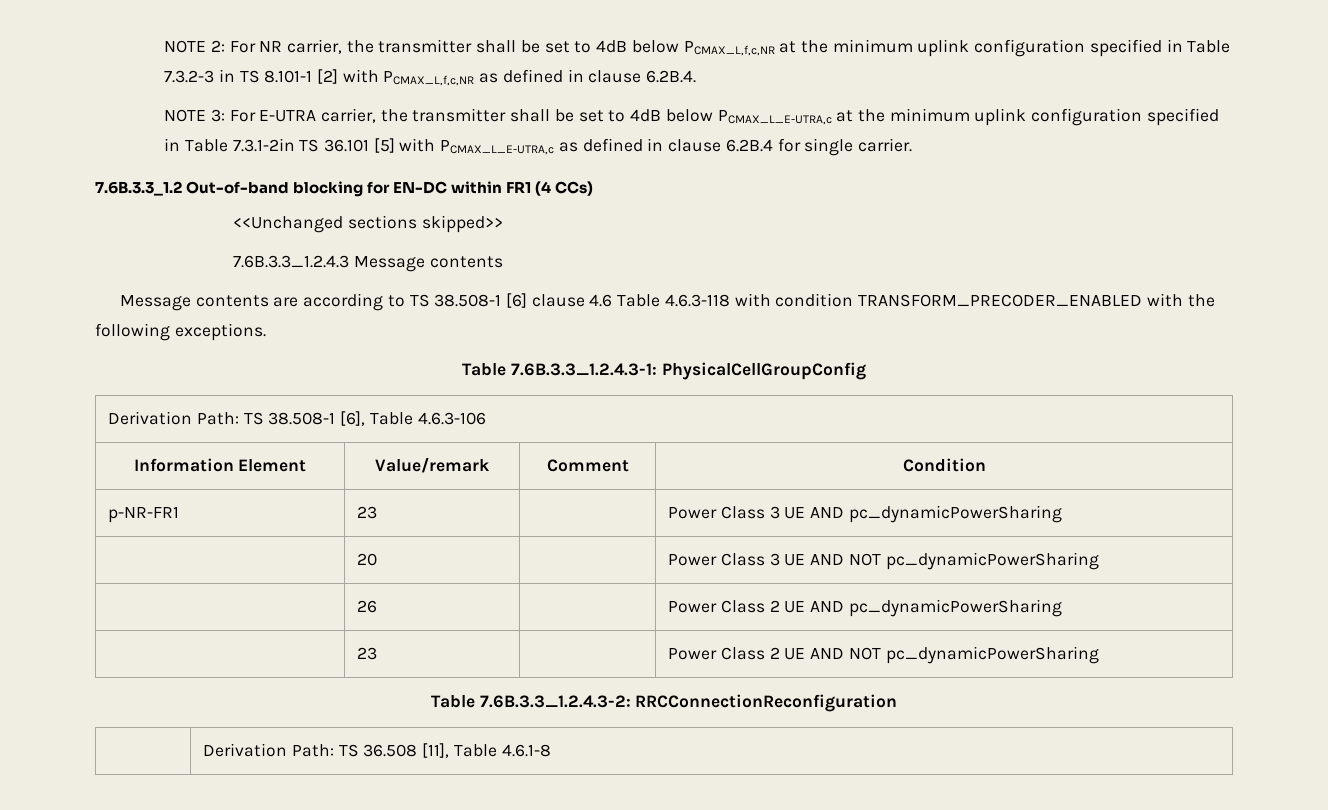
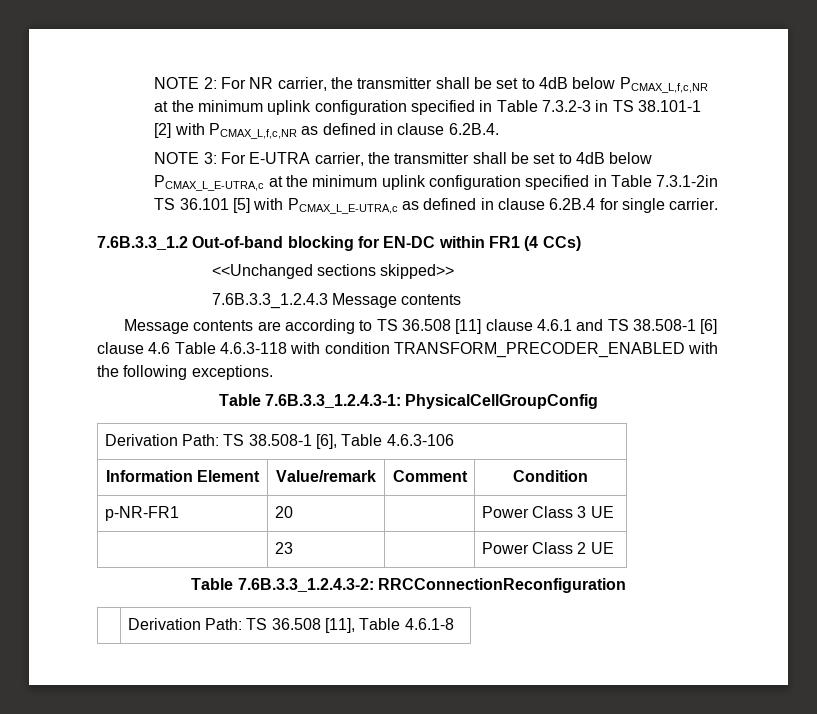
- NOTE 2: For NR carrier, the transmitter shall be set to 4dB below PCMAX_L,f,c,NR at the minimum uplink configuration specified in Table 7.3.2-3 in TS 8.101-1 [2] with PCMAX_L,f,c,NR as defined in clause 6.2B.4.
+ NOTE 2: For NR carrier, the transmitter shall be set to 4dB below PCMAX_L,f,c,NR at the minimum uplink configuration specified in Table 7.3.2-3 in TS 38.101-1 [2] with PCMAX_L,f,c,NR as defined in clause 6.2B.4.
- Message contents are according to TS 38.508-1 [6] clause 4.6 Table 4.6.3-118 with condition TRANSFORM_PRECODER_ENABLED with the following exceptions.
+ Message contents are according to TS 36.508 [11] clause 4.6.1 and TS 38.508-1 [6] clause 4.6 Table 4.6.3-118 with condition TRANSFORM_PRECODER_ENABLED with the following exceptions.
- p-NR-FR1 | 23 | | Power Class 3 UE AND pc_dynamicPowerSharing
- | 20 | | Power Class 3 UE AND NOT pc_dynamicPowerSharing
- | 26 | | Power Class 2 UE AND pc_dynamicPowerSharing
+ p-NR-FR1 | 20 | | Power Class 3 UE
- | 23 | | Power Class 2 UE AND NOT pc_dynamicPowerSharing
+ | 23 | | Power Class 2 UE

